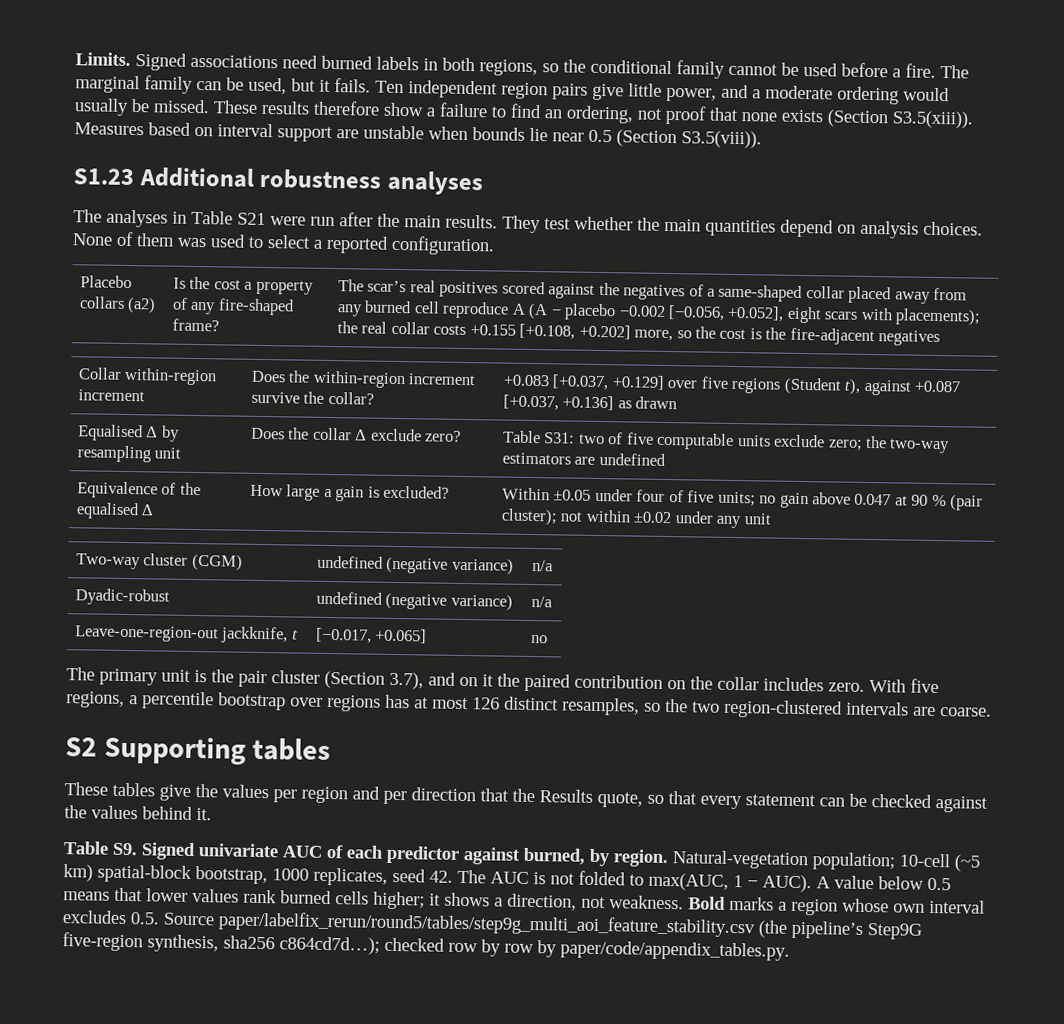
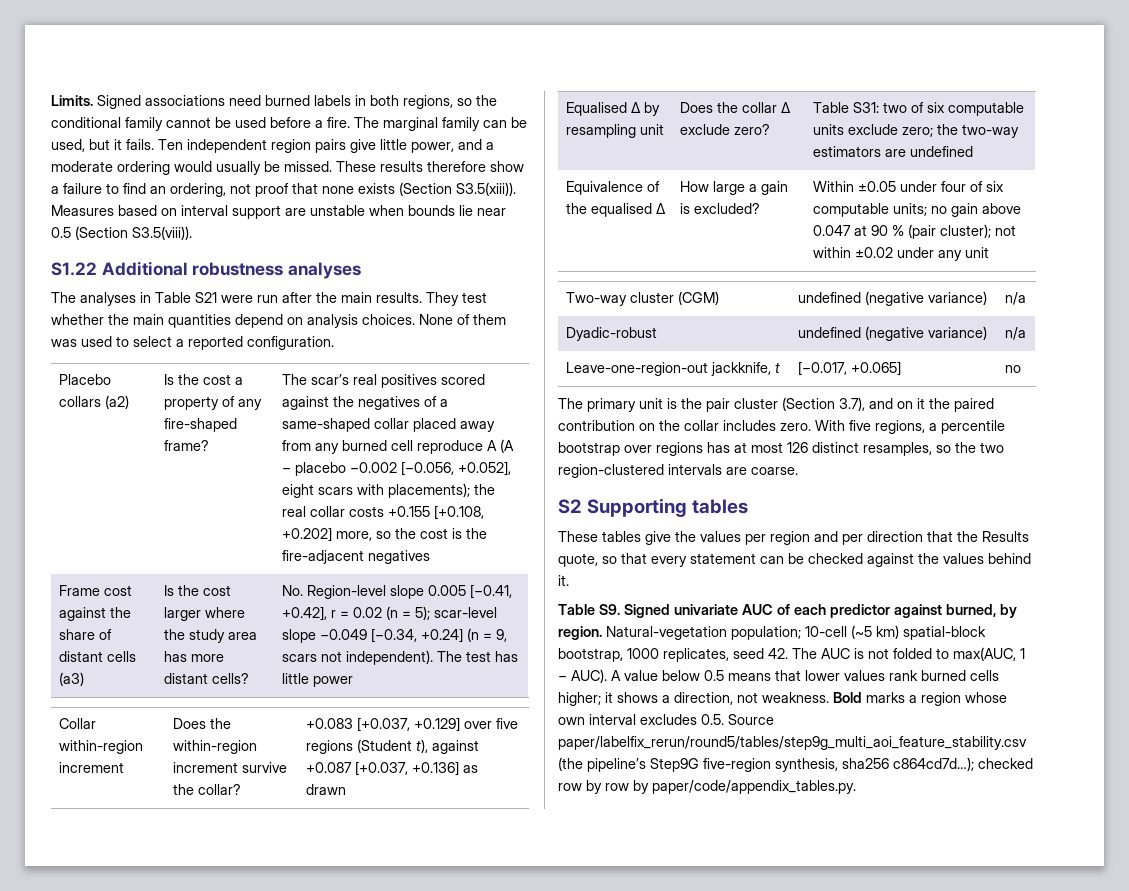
- S1.23 Additional robustness analyses
+ S1.22 Additional robustness analyses
+ Frame cost against the share of distant cells (a3) | Is the cost larger where the study area has more distant cells? | No. Region-level slope 0.005 [−0.41, +0.42], r = 0.02 (n = 5); scar-level slope −0.049 [−0.34, +0.24] (n = 9, scars not independent). The test has little power
- Equalised Δ by resampling unit | Does the collar Δ exclude zero? | Table S31: two of five computable units exclude zero; the two-way estimators are undefined
+ Equalised Δ by resampling unit | Does the collar Δ exclude zero? | Table S31: two of six computable units exclude zero; the two-way estimators are undefined
- Equivalence of the equalised Δ | How large a gain is excluded? | Within ±0.05 under four of five units; no gain above 0.047 at 90 % (pair cluster); not within ±0.02 under any unit
+ Equivalence of the equalised Δ | How large a gain is excluded? | Within ±0.05 under four of six computable units; no gain above 0.047 at 90 % (pair cluster); not within ±0.02 under any unit

